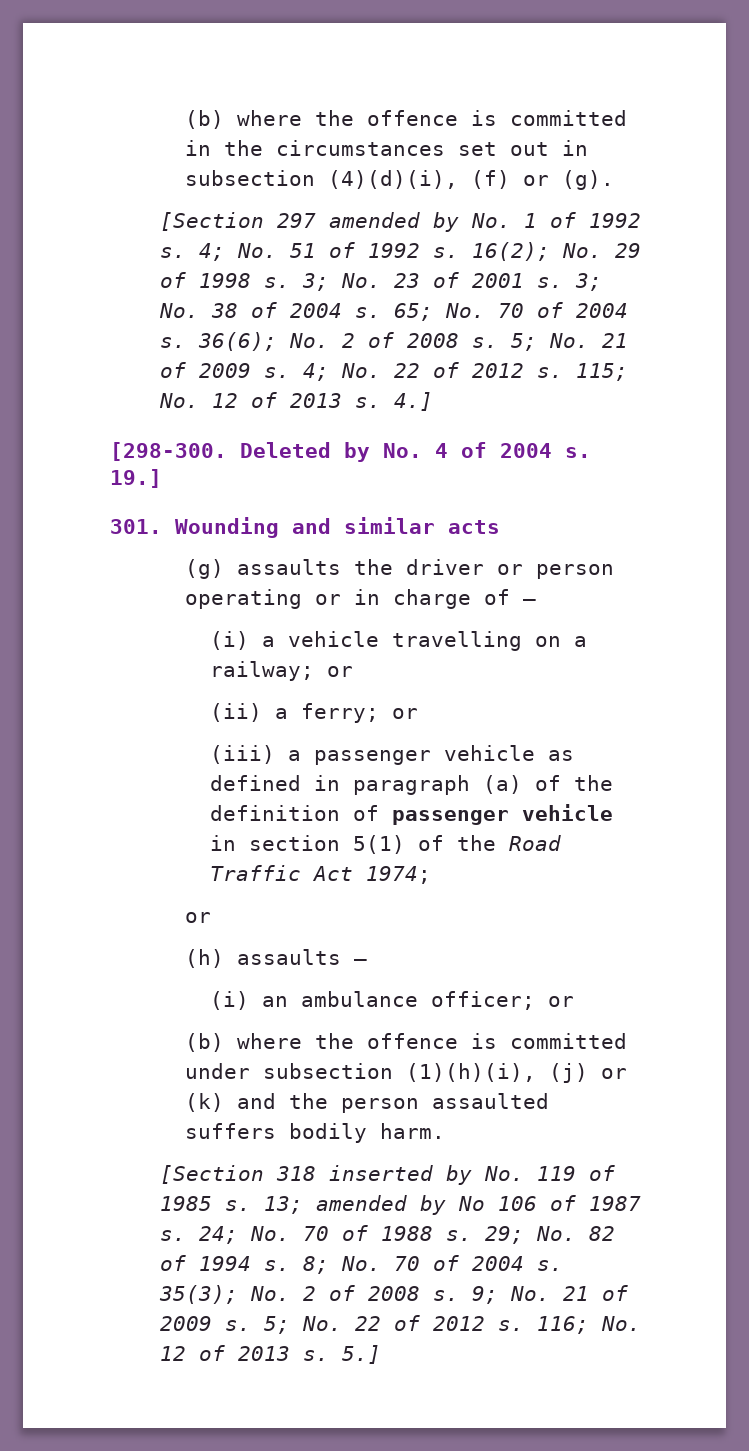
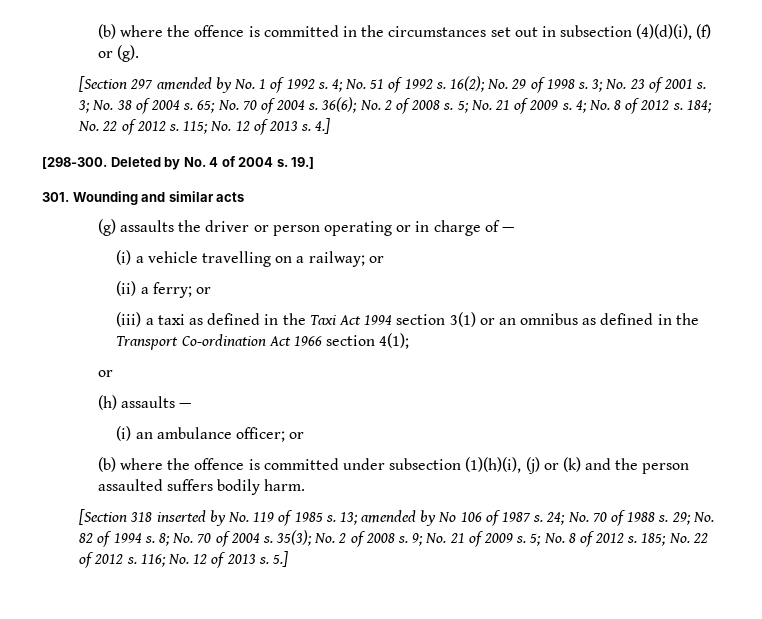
- 4; No. 22 of 2012 s.
+ 4; No. 8 of 2012 s. 184; No. 22 of 2012 s.
- (iii) a passenger vehicle as defined in paragraph (a) of the definition of passenger vehicle in section 5(1) of the Road Traffic Act 1974;
+ (iii) a taxi as defined in the Taxi Act 1994 section 3(1) or an omnibus as defined in the Transport Co-ordination Act 1966 section 4(1);
- 5; No. 22 of 2012 s.
+ 5; No. 8 of 2012 s. 185; No. 22 of 2012 s.

